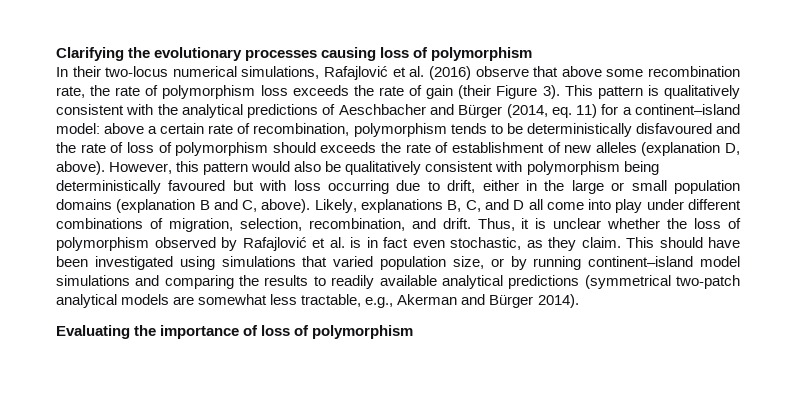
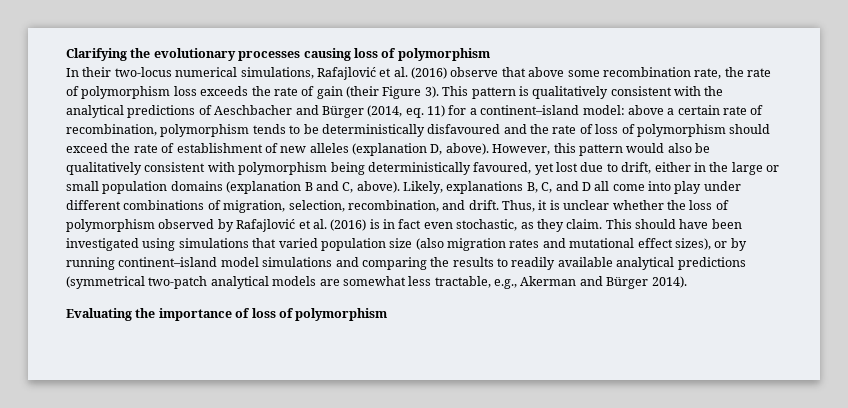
- 11) for a continent–island model: above a certain rate of recombination, polymorphism tends to be deterministically disfavoured and the rate of loss of polymorphism should exceeds the rate of establishment of new alleles (explanation D, above).
+ 11) for a continent–island model: above a certain rate of recombination, polymorphism tends to be deterministically disfavoured and the rate of loss of polymorphism should exceed the rate of establishment of new alleles (explanation D, above).
- However, this pattern would also be qualitatively consistent with polymorphism being deterministically favoured but with loss occurring due to drift, either in the large or small population domains (explanation B and C, above).
+ However, this pattern would also be qualitatively consistent with polymorphism being deterministically favoured, yet lost due to drift, either in the large or small population domains (explanation B and C, above).
- Thus, it is unclear whether the loss of polymorphism observed by Rafajlović et al. is in fact even stochastic, as they claim.
+ Thus, it is unclear whether the loss of polymorphism observed by Rafajlović et al. (2016) is in fact even stochastic, as they claim.
- This should have been investigated using simulations that varied population size, or by running continent–island model simulations and comparing the results to readily available analytical predictions (symmetrical two-patch analytical models are somewhat less tractable, e.g., Akerman and Bürger 2014).
+ This should have been investigated using simulations that varied population size (also migration rates and mutational effect sizes), or by running continent–island model simulations and comparing the results to readily available analytical predictions (symmetrical two-patch analytical models are somewhat less tractable, e.g., Akerman and Bürger 2014).

